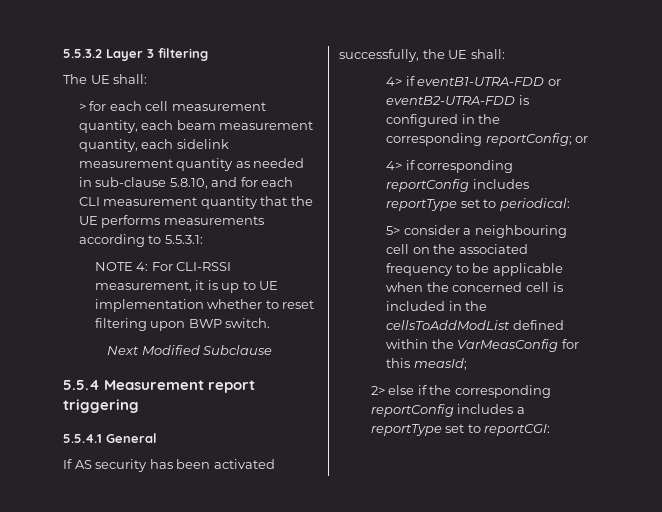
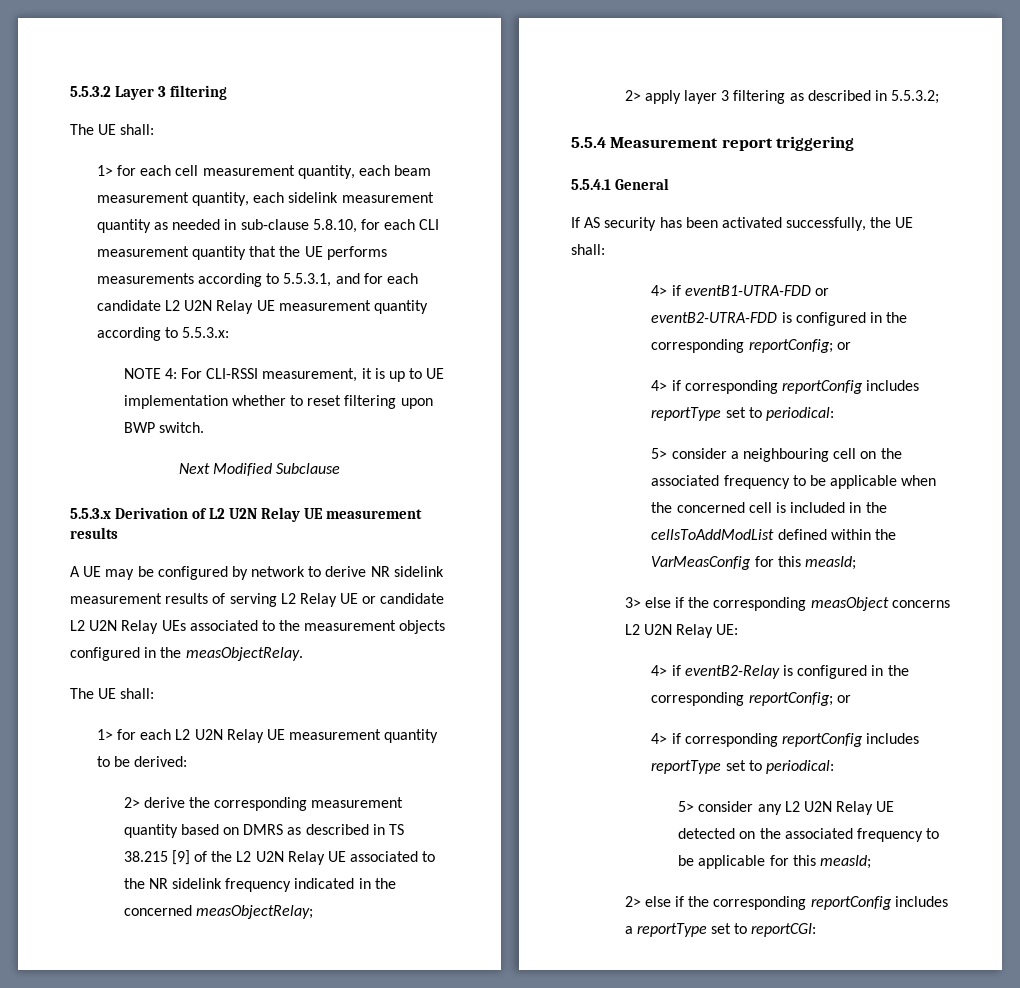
- > for each cell measurement quantity, each beam measurement quantity, each sidelink measurement quantity as needed in sub-clause 5.8.10, and for each CLI measurement quantity that the UE performs measurements according to 5.5.3.1:
+ 1> for each cell measurement quantity, each beam measurement quantity, each sidelink measurement quantity as needed in sub-clause 5.8.10, for each CLI measurement quantity that the UE performs measurements according to 5.5.3.1, and for each candidate L2 U2N Relay UE measurement quantity according to 5.5.3.x:
+ 5.5.3.x Derivation of L2 U2N Relay UE measurement results
+ A UE may be configured by network to derive NR sidelink measurement results of serving L2 Relay UE or candidate L2 U2N Relay UEs associated to the measurement objects configured in the measObjectRelay.
+ The UE shall:
+ 1> for each L2 U2N Relay UE measurement quantity to be derived:
+ 2> derive the corresponding measurement quantity based on DMRS as described in TS 38.215 [9] of the L2 U2N Relay UE associated to the NR sidelink frequency indicated in the concerned measObjectRelay;
+ 2> apply layer 3 filtering as described in 5.5.3.2;
+ 3> else if the corresponding measObject concerns L2 U2N Relay UE:
+ 4> if eventB2-Relay is configured in the corresponding reportConfig; or
+ 4> if corresponding reportConfig includes reportType set to periodical:
+ 5> consider any L2 U2N Relay UE detected on the associated frequency to be applicable for this measId;

